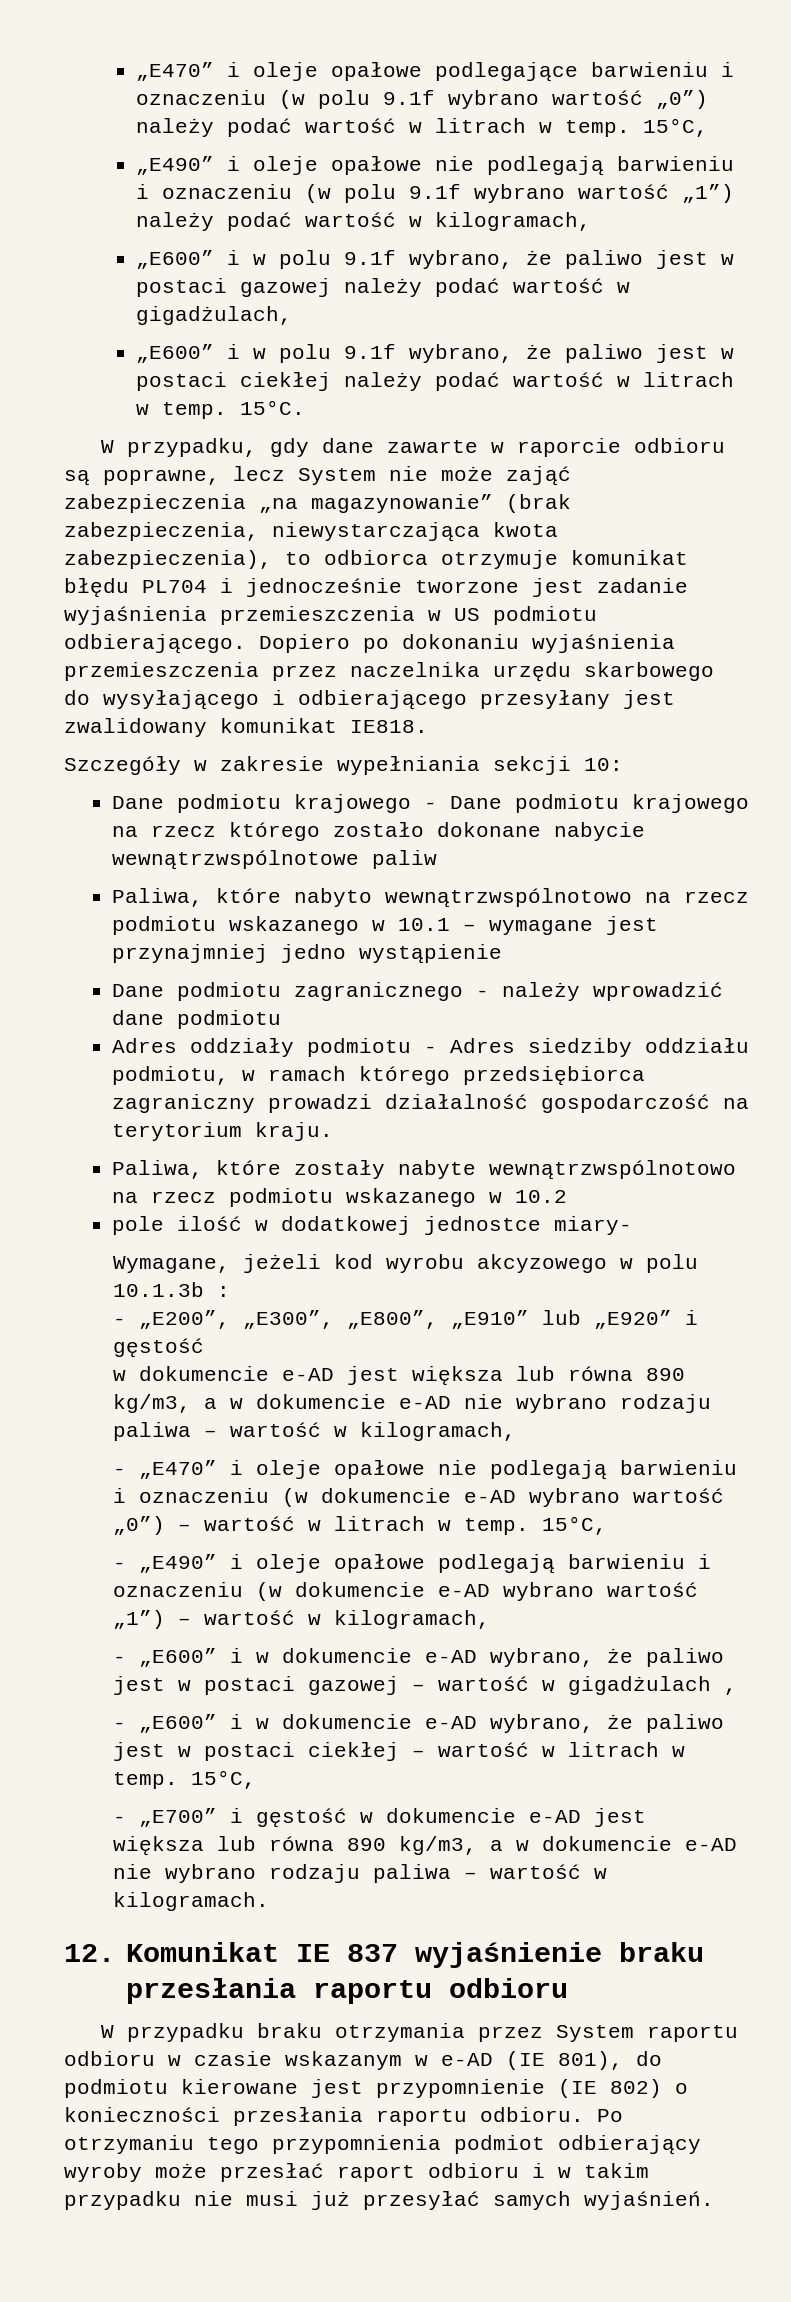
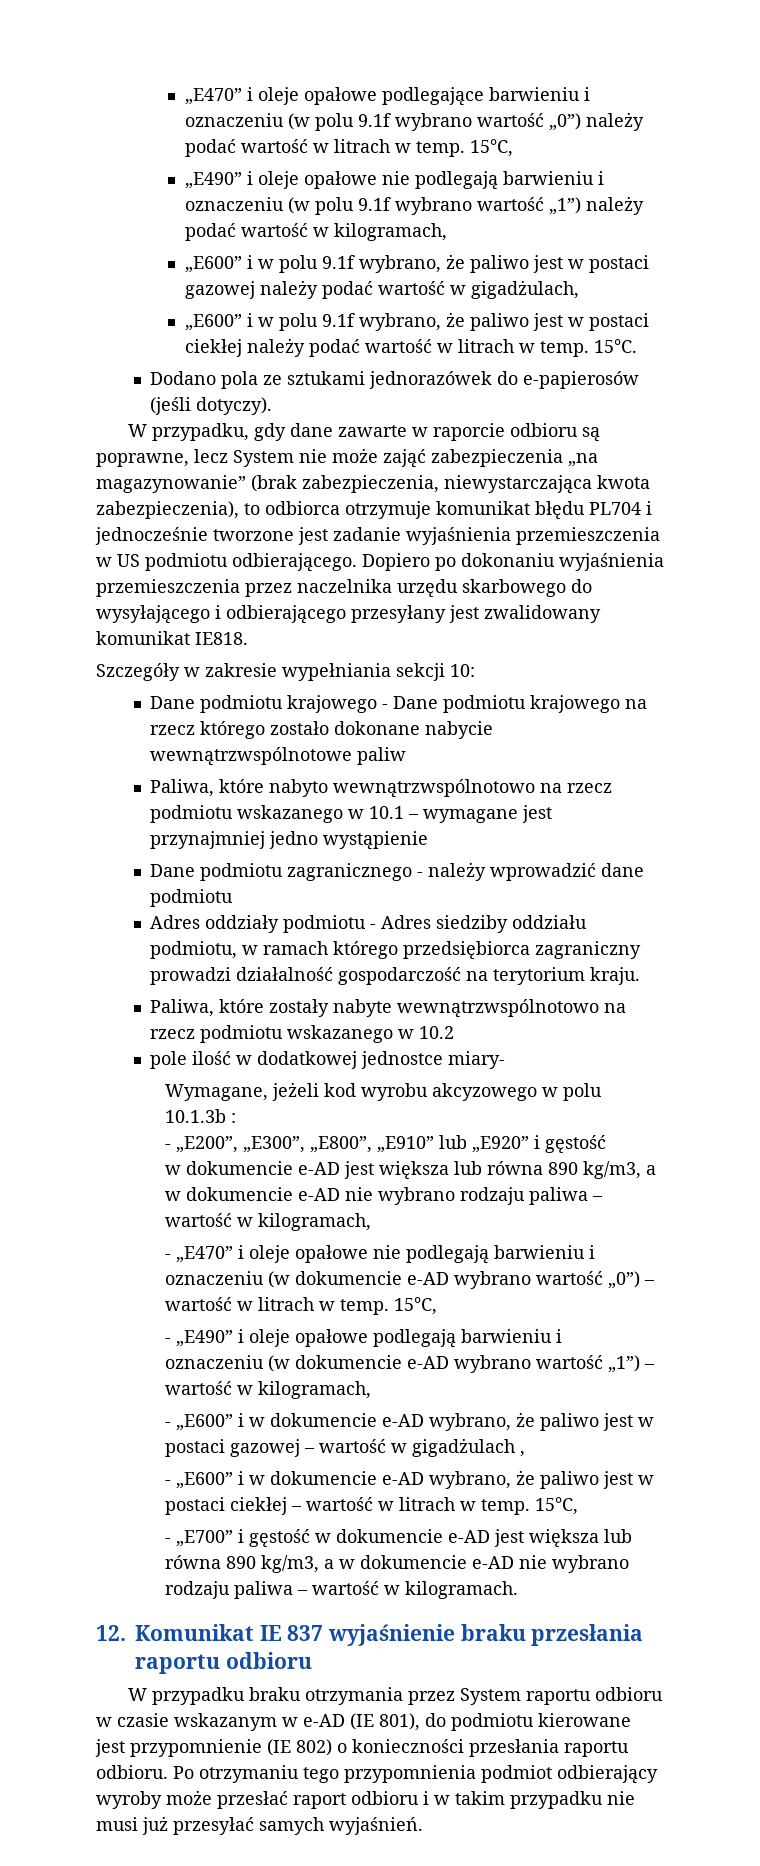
+ Dodano pola ze sztukami jednorazówek do e-papierosów (jeśli dotyczy).

